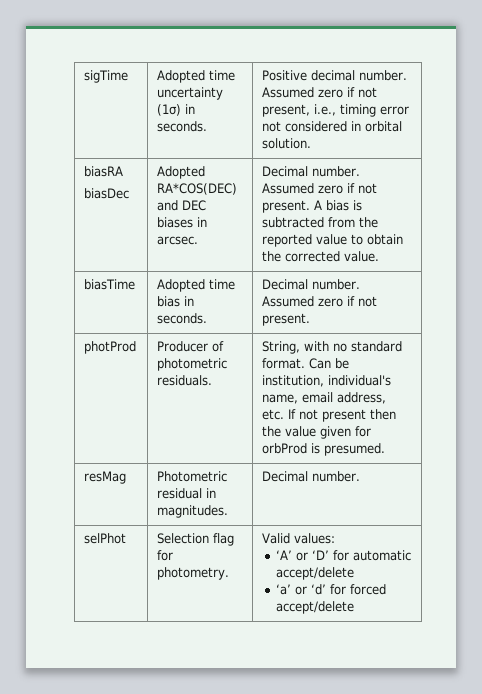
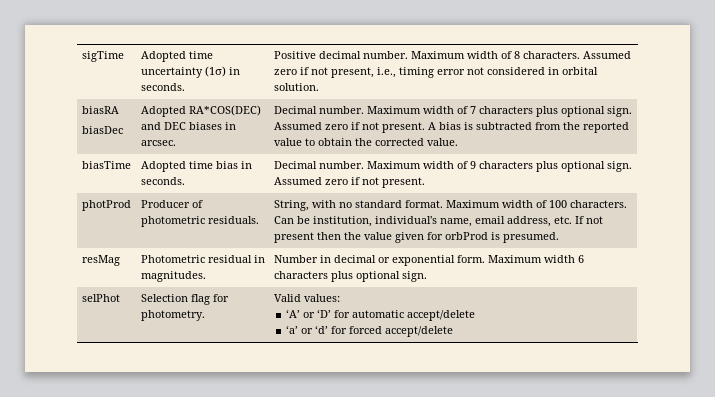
- sigTime | Adopted time uncertainty (1σ) in seconds. | Positive decimal number. Assumed zero if not present, i.e., timing error not considered in orbital solution.
+ sigTime | Adopted time uncertainty (1σ) in seconds. | Positive decimal number. Maximum width of 8 characters. Assumed zero if not present, i.e., timing error not considered in orbital solution.
  biasRA
- biasDec | Adopted RA*COS(DEC) and DEC biases in arcsec. | Decimal number. Assumed zero if not present. A bias is subtracted from the reported value to obtain the corrected value.
+ biasDec | Adopted RA*COS(DEC) and DEC biases in arcsec. | Decimal number. Maximum width of 7 characters plus optional sign. Assumed zero if not present. A bias is subtracted from the reported value to obtain the corrected value.
- biasTime | Adopted time bias in seconds. | Decimal number. Assumed zero if not present.
+ biasTime | Adopted time bias in seconds. | Decimal number. Maximum width of 9 characters plus optional sign. Assumed zero if not present.
- photProd | Producer of photometric residuals. | String, with no standard format. Can be institution, individual's name, email address, etc. If not present then the value given for orbProd is presumed.
+ photProd | Producer of photometric residuals. | String, with no standard format. Maximum width of 100 characters. Can be institution, individual's name, email address, etc. If not present then the value given for orbProd is presumed.
- resMag | Photometric residual in magnitudes. | Decimal number.
+ resMag | Photometric residual in magnitudes. | Number in decimal or exponential form. Maximum width 6 characters plus optional sign.

